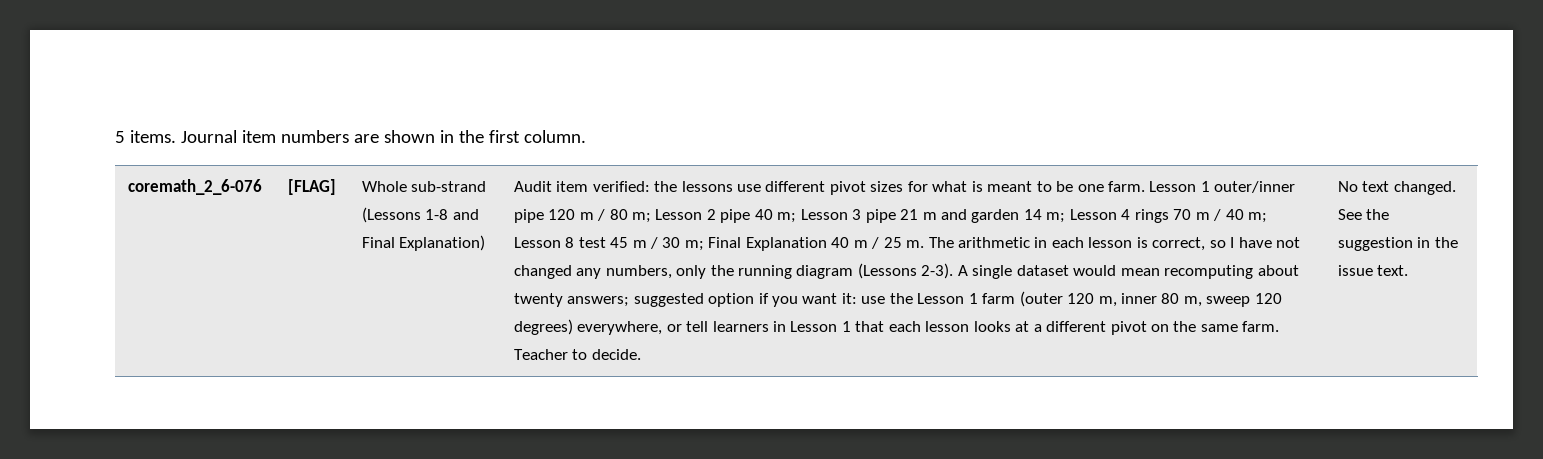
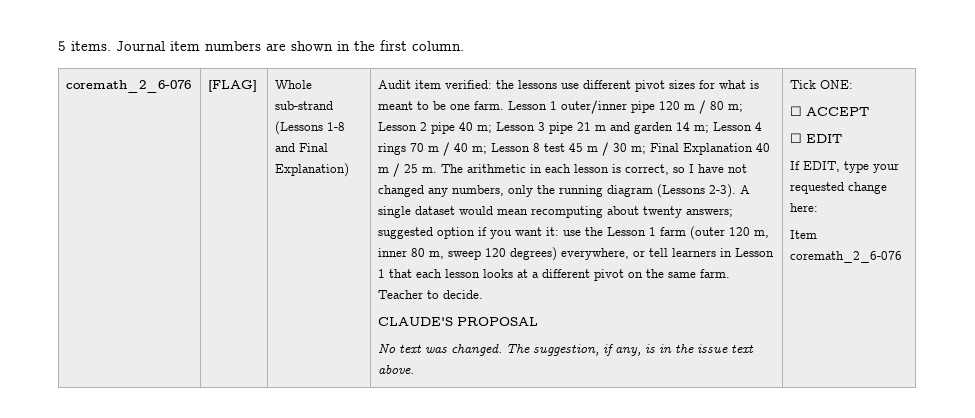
- No text changed. See the suggestion in the issue text.
+ CLAUDE'S PROPOSAL
+ No text was changed. The suggestion, if any, is in the issue text above. | Tick ONE:
+ ☐ ACCEPT
+ ☐ EDIT
+ If EDIT, type your requested change here:
+ Item coremath_2_6-076

